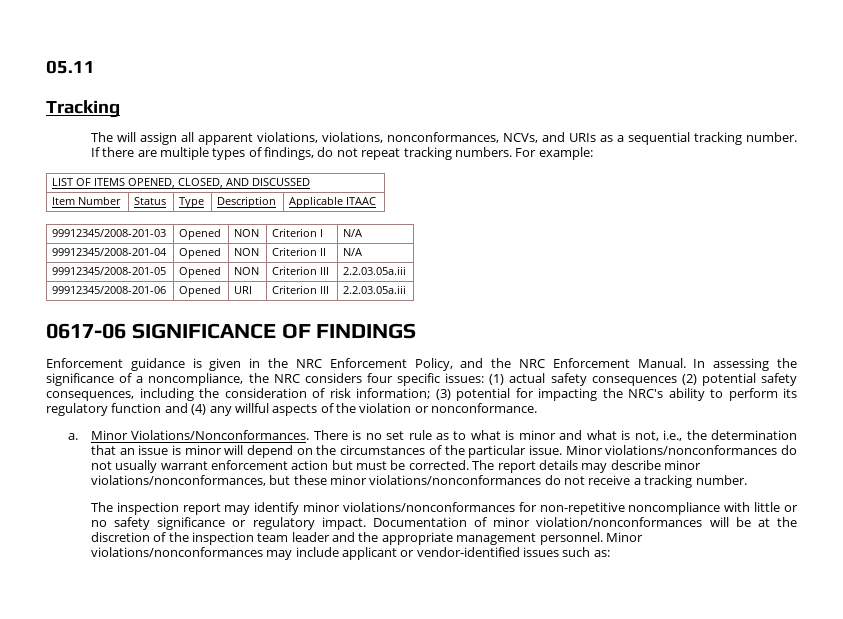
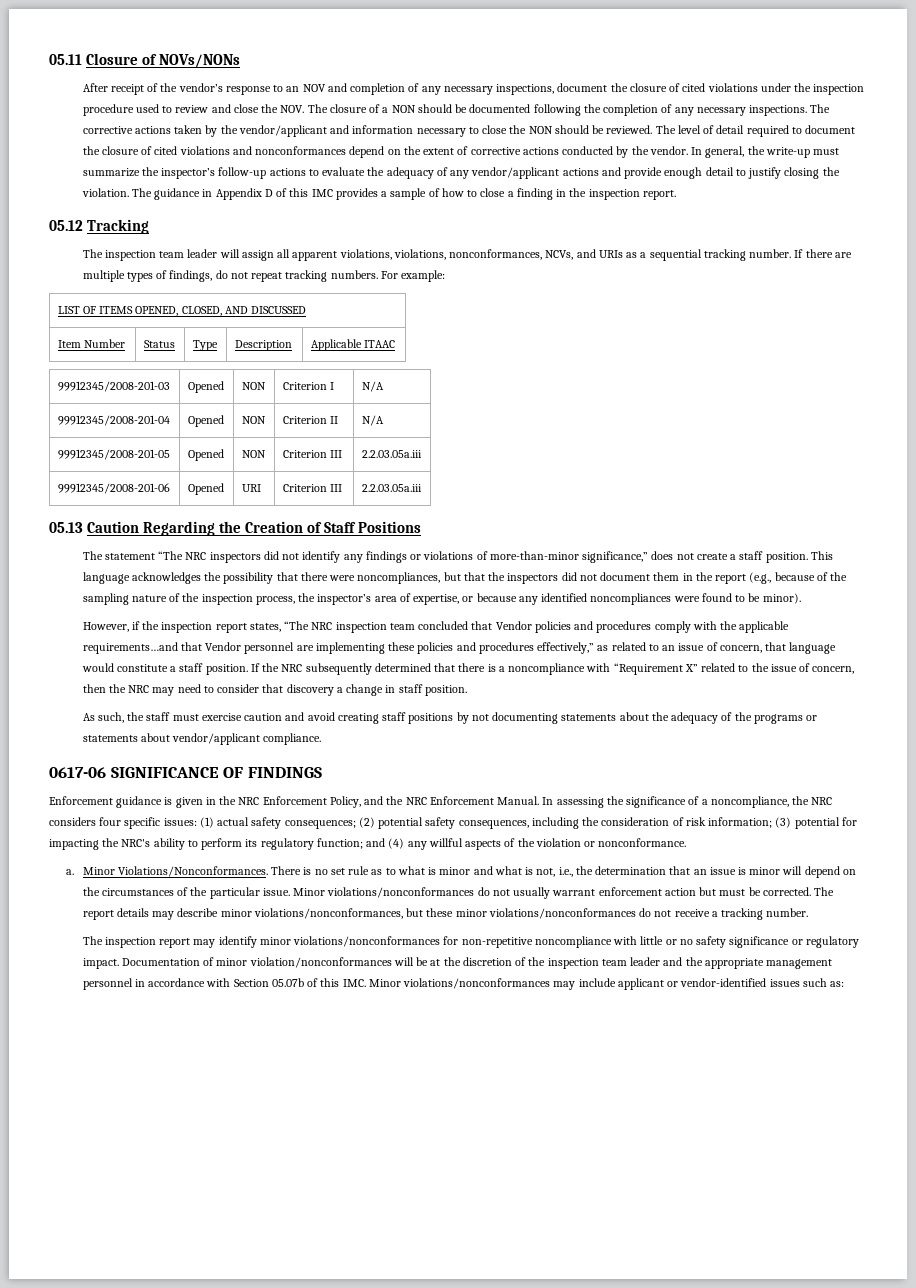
- 05.11
- Tracking
+ 05.11 Closure of NOVs/NONs
+ After receipt of the vendor’s response to an NOV and completion of any necessary inspections, document the closure of cited violations under the inspection procedure used to review and close the NOV. The closure of a NON should be documented following the completion of any necessary inspections. The corrective actions taken by the vendor/applicant and information necessary to close the NON should be reviewed. The level of detail required to document the closure of cited violations and nonconformances depend on the extent of corrective actions conducted by the vendor. In general, the write-up must summarize the inspector’s follow-up actions to evaluate the adequacy of any vendor/applicant actions and provide enough detail to justify closing the violation. The guidance in Appendix D of this IMC provides a sample of how to close a finding in the inspection report.
+ 05.12 Tracking
- The will assign all apparent violations, violations, nonconformances, NCVs, and URIs as a sequential tracking number.
+ The inspection team leader will assign all apparent violations, violations, nonconformances, NCVs, and URIs as a sequential tracking number.
+ 05.13 Caution Regarding the Creation of Staff Positions
+ The statement “The NRC inspectors did not identify any findings or violations of more-than-minor significance,” does not create a staff position. This language acknowledges the possibility that there were noncompliances, but that the inspectors did not document them in the report (e.g., because of the sampling nature of the inspection process, the inspector’s area of expertise, or because any identified noncompliances were found to be minor).
+ However, if the inspection report states, “The NRC inspection team concluded that Vendor policies and procedures comply with the applicable requirements…and that Vendor personnel are implementing these policies and procedures effectively,” as related to an issue of concern, that language would constitute a staff position. If the NRC subsequently determined that there is a noncompliance with “Requirement X” related to the issue of concern, then the NRC may need to consider that discovery a change in staff position.
+ As such, the staff must exercise caution and avoid creating staff positions by not documenting statements about the adequacy of the programs or statements about vendor/applicant compliance.
- In assessing the significance of a noncompliance, the NRC considers four specific issues: (1) actual safety consequences (2) potential safety consequences, including the consideration of risk information; (3) potential for impacting the NRC's ability to perform its regulatory function and (4) any willful aspects of the violation or nonconformance.
+ In assessing the significance of a noncompliance, the NRC considers four specific issues: (1) actual safety consequences; (2) potential safety consequences, including the consideration of risk information; (3) potential for impacting the NRC's ability to perform its regulatory function; and (4) any willful aspects of the violation or nonconformance.
- Documentation of minor violation/nonconformances will be at the discretion of the inspection team leader and the appropriate management personnel. Minor violations/nonconformances may include applicant or vendor-identified issues such as:
+ Documentation of minor violation/nonconformances will be at the discretion of the inspection team leader and the appropriate management personnel in accordance with Section 05.07b of this IMC. Minor violations/nonconformances may include applicant or vendor-identified issues such as:

